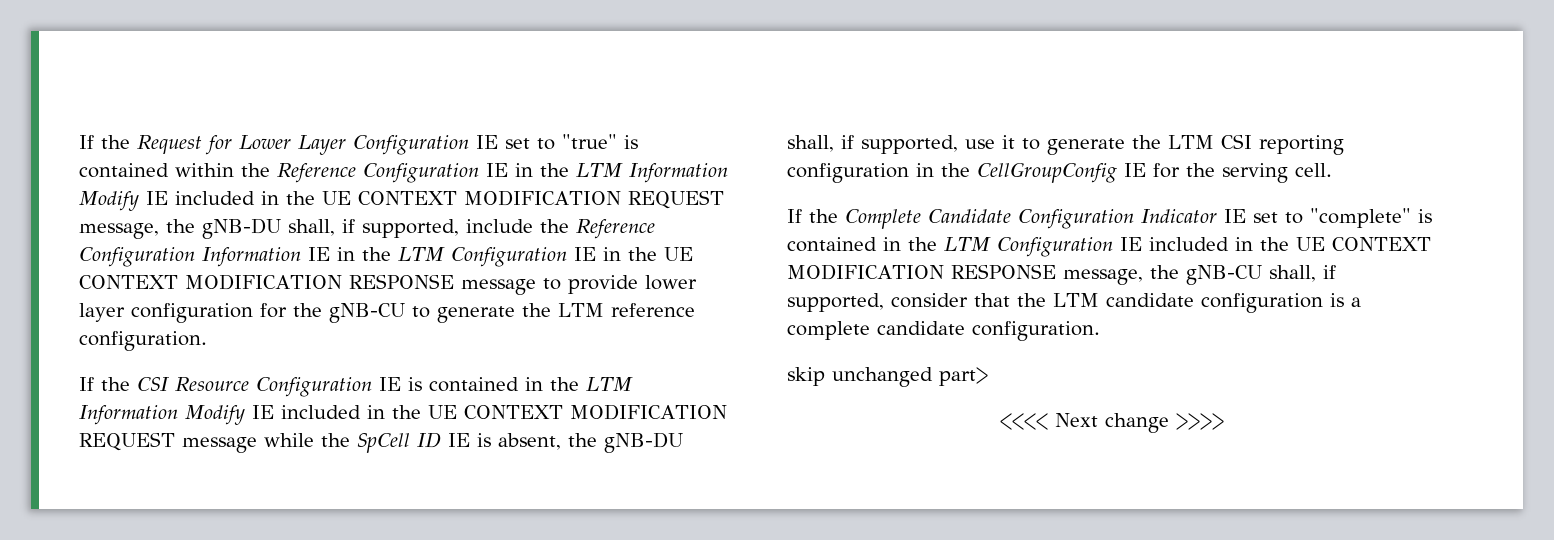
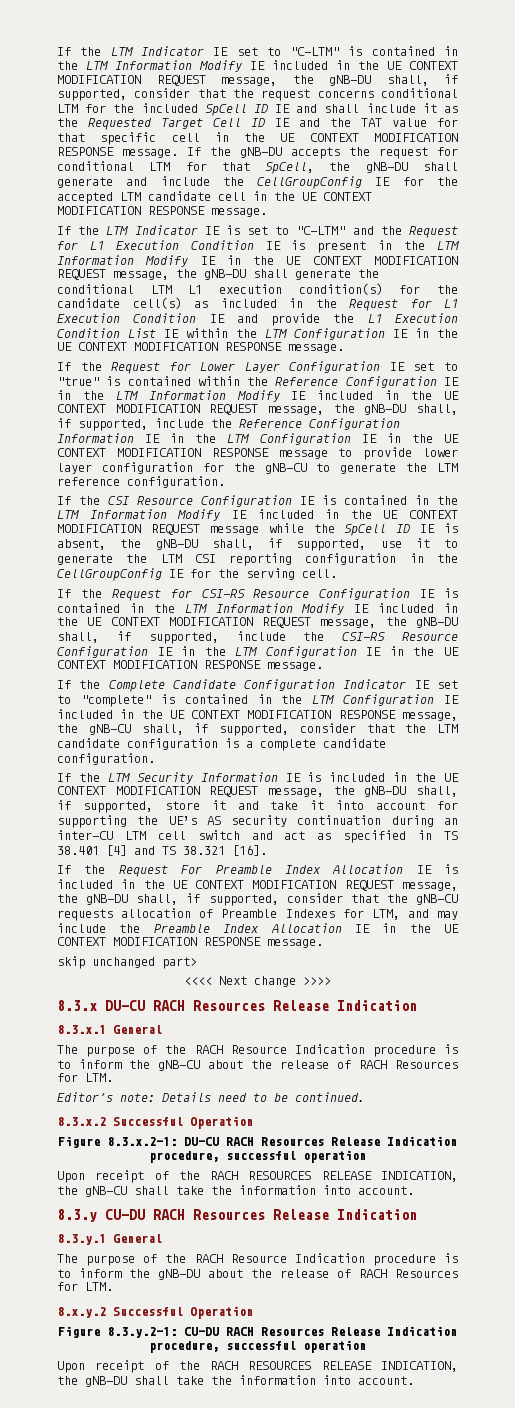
+ If the LTM Indicator IE set to "C-LTM" is contained in the LTM Information Modify IE included in the UE CONTEXT MODIFICATION REQUEST message, the gNB-DU shall, if supported, consider that the request concerns conditional LTM for the included SpCell ID IE and shall include it as the Requested Target Cell ID IE and the TAT value for that specific cell in the UE CONTEXT MODIFICATION RESPONSE message. If the gNB-DU accepts the request for conditional LTM for that SpCell, the gNB-DU shall generate and include the CellGroupConfig IE for the accepted LTM candidate cell in the UE CONTEXT MODIFICATION RESPONSE message.
+ If the LTM Indicator IE is set to "C-LTM" and the Request for L1 Execution Condition IE is present in the LTM Information Modify IE in the UE CONTEXT MODIFICATION REQUEST message, the gNB-DU shall generate the conditional LTM L1 execution condition(s) for the candidate cell(s) as included in the Request for L1 Execution Condition IE and provide the L1 Execution Condition List IE within the LTM Configuration IE in the UE CONTEXT MODIFICATION RESPONSE message.
+ If the Request for CSI-RS Resource Configuration IE is contained in the LTM Information Modify IE included in the UE CONTEXT MODIFICATION REQUEST message, the gNB-DU shall, if supported, include the CSI-RS Resource Configuration IE in the LTM Configuration IE in the UE CONTEXT MODIFICATION RESPONSE message.
+ If the LTM Security Information IE is included in the UE CONTEXT MODIFICATION REQUEST message, the gNB-DU shall, if supported, store it and take it into account for supporting the UE’s AS security continuation during an inter-CU LTM cell switch and act as specified in TS 38.401 [4] and TS 38.321 [16].
+ If the Request For Preamble Index Allocation IE is included in the UE CONTEXT MODIFICATION REQUEST message, the gNB-DU shall, if supported, consider that the gNB-CU requests allocation of Preamble Indexes for LTM, and may include the Preamble Index Allocation IE in the UE CONTEXT MODIFICATION RESPONSE message.
+ 8.3.x DU-CU RACH Resources Release Indication
+ 8.3.x.1 General
+ The purpose of the RACH Resource Indication procedure is to inform the gNB-CU about the release of RACH Resources for LTM.
+ Editor’s note: Details need to be continued.
+ 8.3.x.2 Successful Operation
+ Figure 8.3.x.2-1: DU-CU RACH Resources Release Indication procedure, successful operation
+ Upon receipt of the RACH RESOURCES RELEASE INDICATION, the gNB-CU shall take the information into account.
+ 8.3.y CU-DU RACH Resources Release Indication
+ 8.3.y.1 General
+ The purpose of the RACH Resource Indication procedure is to inform the gNB-DU about the release of RACH Resources for LTM.
+ 8.x.y.2 Successful Operation
+ Figure 8.3.y.2-1: CU-DU RACH Resources Release Indication procedure, successful operation
+ Upon receipt of the RACH RESOURCES RELEASE INDICATION, the gNB-DU shall take the information into account.

